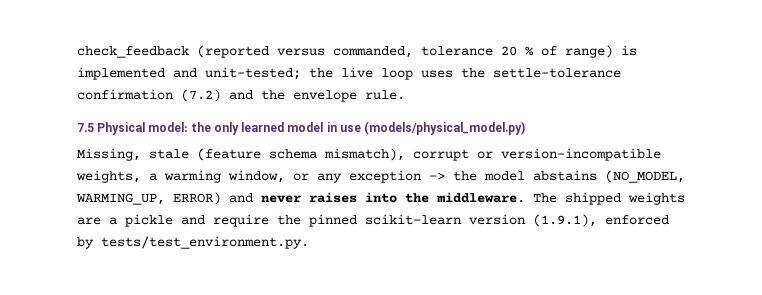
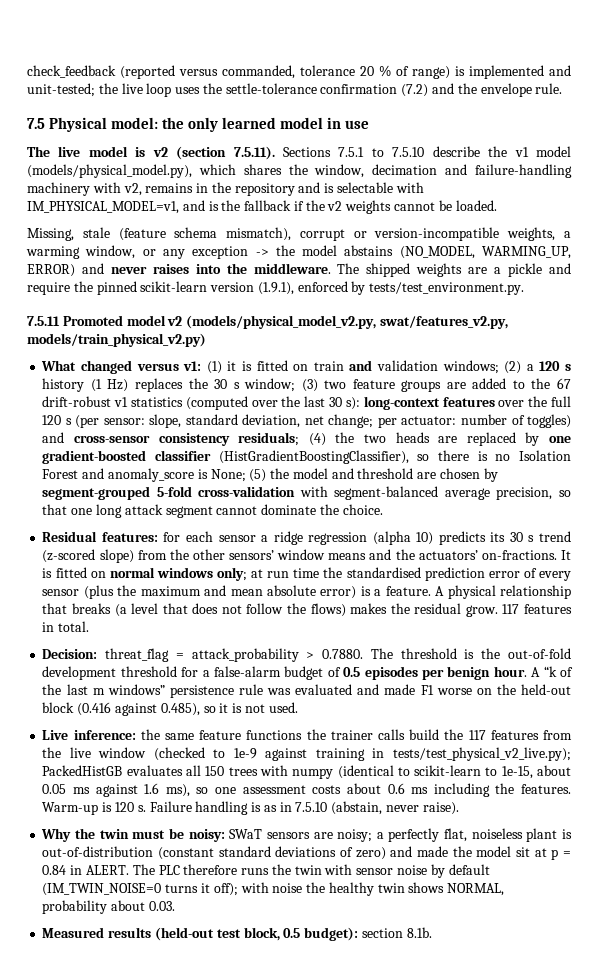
- 7.5 Physical model: the only learned model in use (models/physical_model.py)
+ 7.5 Physical model: the only learned model in use
+ The live model is v2 (section 7.5.11). Sections 7.5.1 to 7.5.10 describe the v1 model (models/physical_model.py), which shares the window, decimation and failure-handling machinery with v2, remains in the repository and is selectable with IM_PHYSICAL_MODEL=v1, and is the fallback if the v2 weights cannot be loaded.
+ 7.5.11 Promoted model v2 (models/physical_model_v2.py, swat/features_v2.py, models/train_physical_v2.py)
+ What changed versus v1: (1) it is fitted on train and validation windows; (2) a 120 s history (1 Hz) replaces the 30 s window; (3) two feature groups are added to the 67 drift-robust v1 statistics (computed over the last 30 s): long-context features over the full 120 s (per sensor: slope, standard deviation, net change; per actuator: number of toggles) and cross-sensor consistency residuals; (4) the two heads are replaced by one gradient-boosted classifier (HistGradientBoostingClassifier), so there is no Isolation Forest and anomaly_score is None; (5) the model and threshold are chosen by segment-grouped 5-fold cross-validation with segment-balanced average precision, so that one long attack segment cannot dominate the choice.
+ Residual features: for each sensor a ridge regression (alpha 10) predicts its 30 s trend (z-scored slope) from the other sensors’ window means and the actuators’ on-fractions. It is fitted on normal windows only; at run time the standardised prediction error of every sensor (plus the maximum and mean absolute error) is a feature. A physical relationship that breaks (a level that does not follow the flows) makes the residual grow. 117 features in total.
+ Decision: threat_flag = attack_probability > 0.7880. The threshold is the out-of-fold development threshold for a false-alarm budget of 0.5 episodes per benign hour. A “k of the last m windows” persistence rule was evaluated and made F1 worse on the held-out block (0.416 against 0.485), so it is not used.
+ Live inference: the same feature functions the trainer calls build the 117 features from the live window (checked to 1e-9 against training in tests/test_physical_v2_live.py); PackedHistGB evaluates all 150 trees with numpy (identical to scikit-learn to 1e-15, about 0.05 ms against 1.6 ms), so one assessment costs about 0.6 ms including the features. Warm-up is 120 s. Failure handling is as in 7.5.10 (abstain, never raise).
+ Why the twin must be noisy: SWaT sensors are noisy; a perfectly flat, noiseless plant is out-of-distribution (constant standard deviations of zero) and made the model sit at p = 0.84 in ALERT. The PLC therefore runs the twin with sensor noise by default (IM_TWIN_NOISE=0 turns it off); with noise the healthy twin shows NORMAL, probability about 0.03.
+ Measured results (held-out test block, 0.5 budget): section 8.1b.

